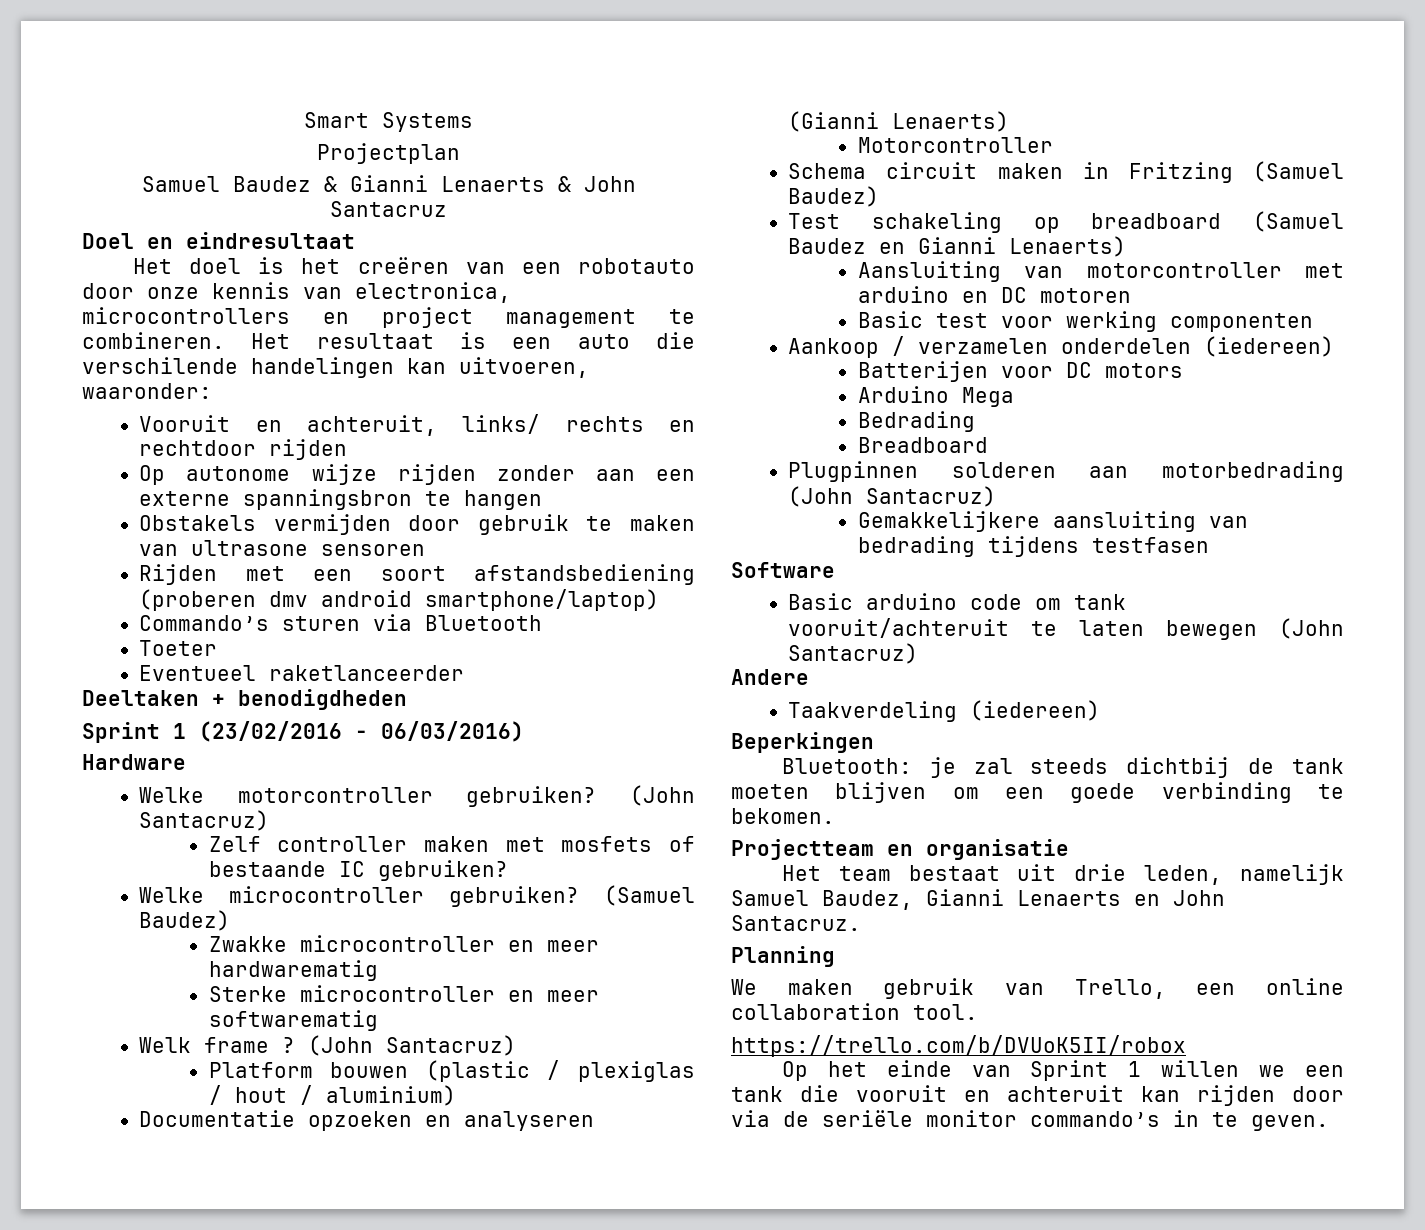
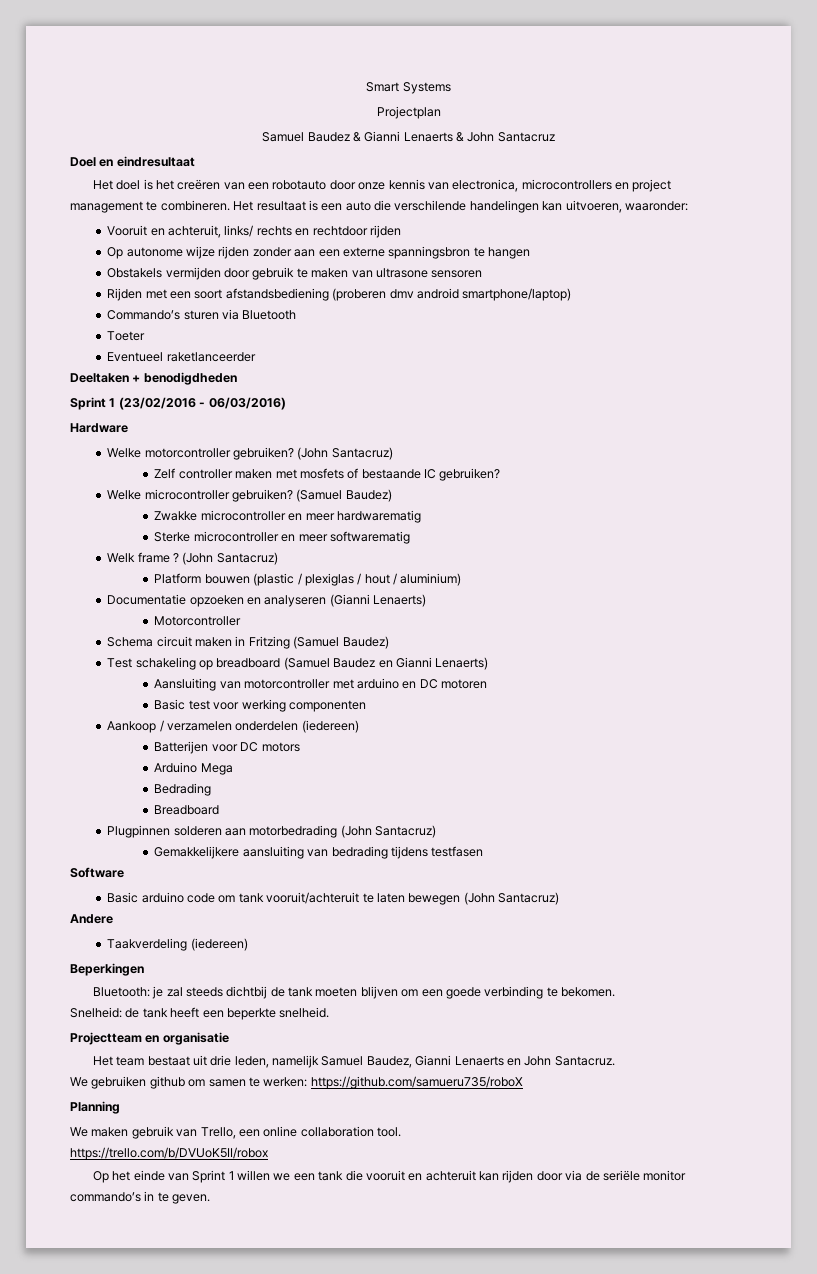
+ Snelheid: de tank heeft een beperkte snelheid.
+ We gebruiken github om samen te werken: https://github.com/samueru735/roboX

